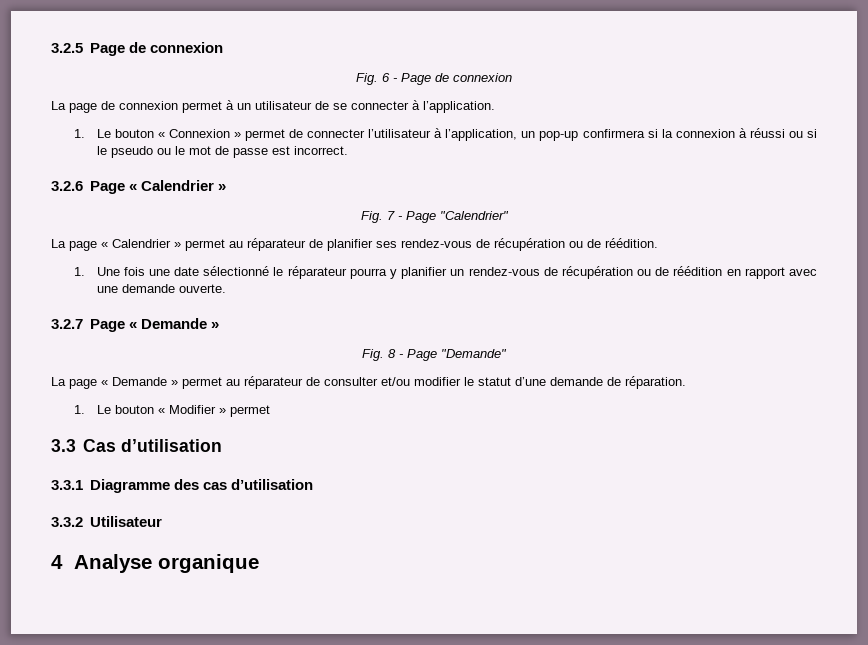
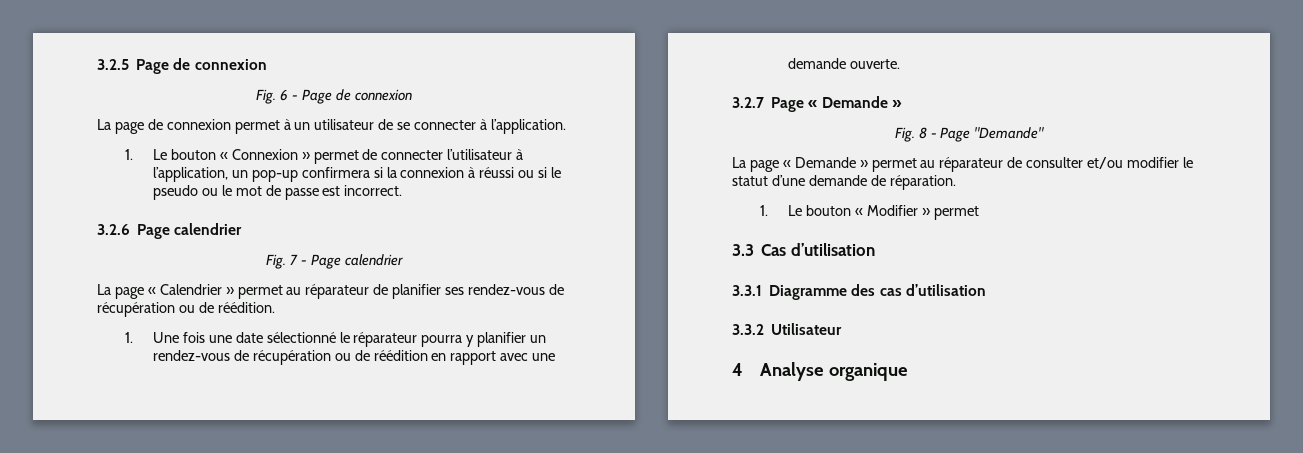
- 3.2.6 Page « Calendrier »
+ 3.2.6 Page calendrier
- Fig. 7 - Page "Calendrier"
+ Fig. 7 - Page calendrier

